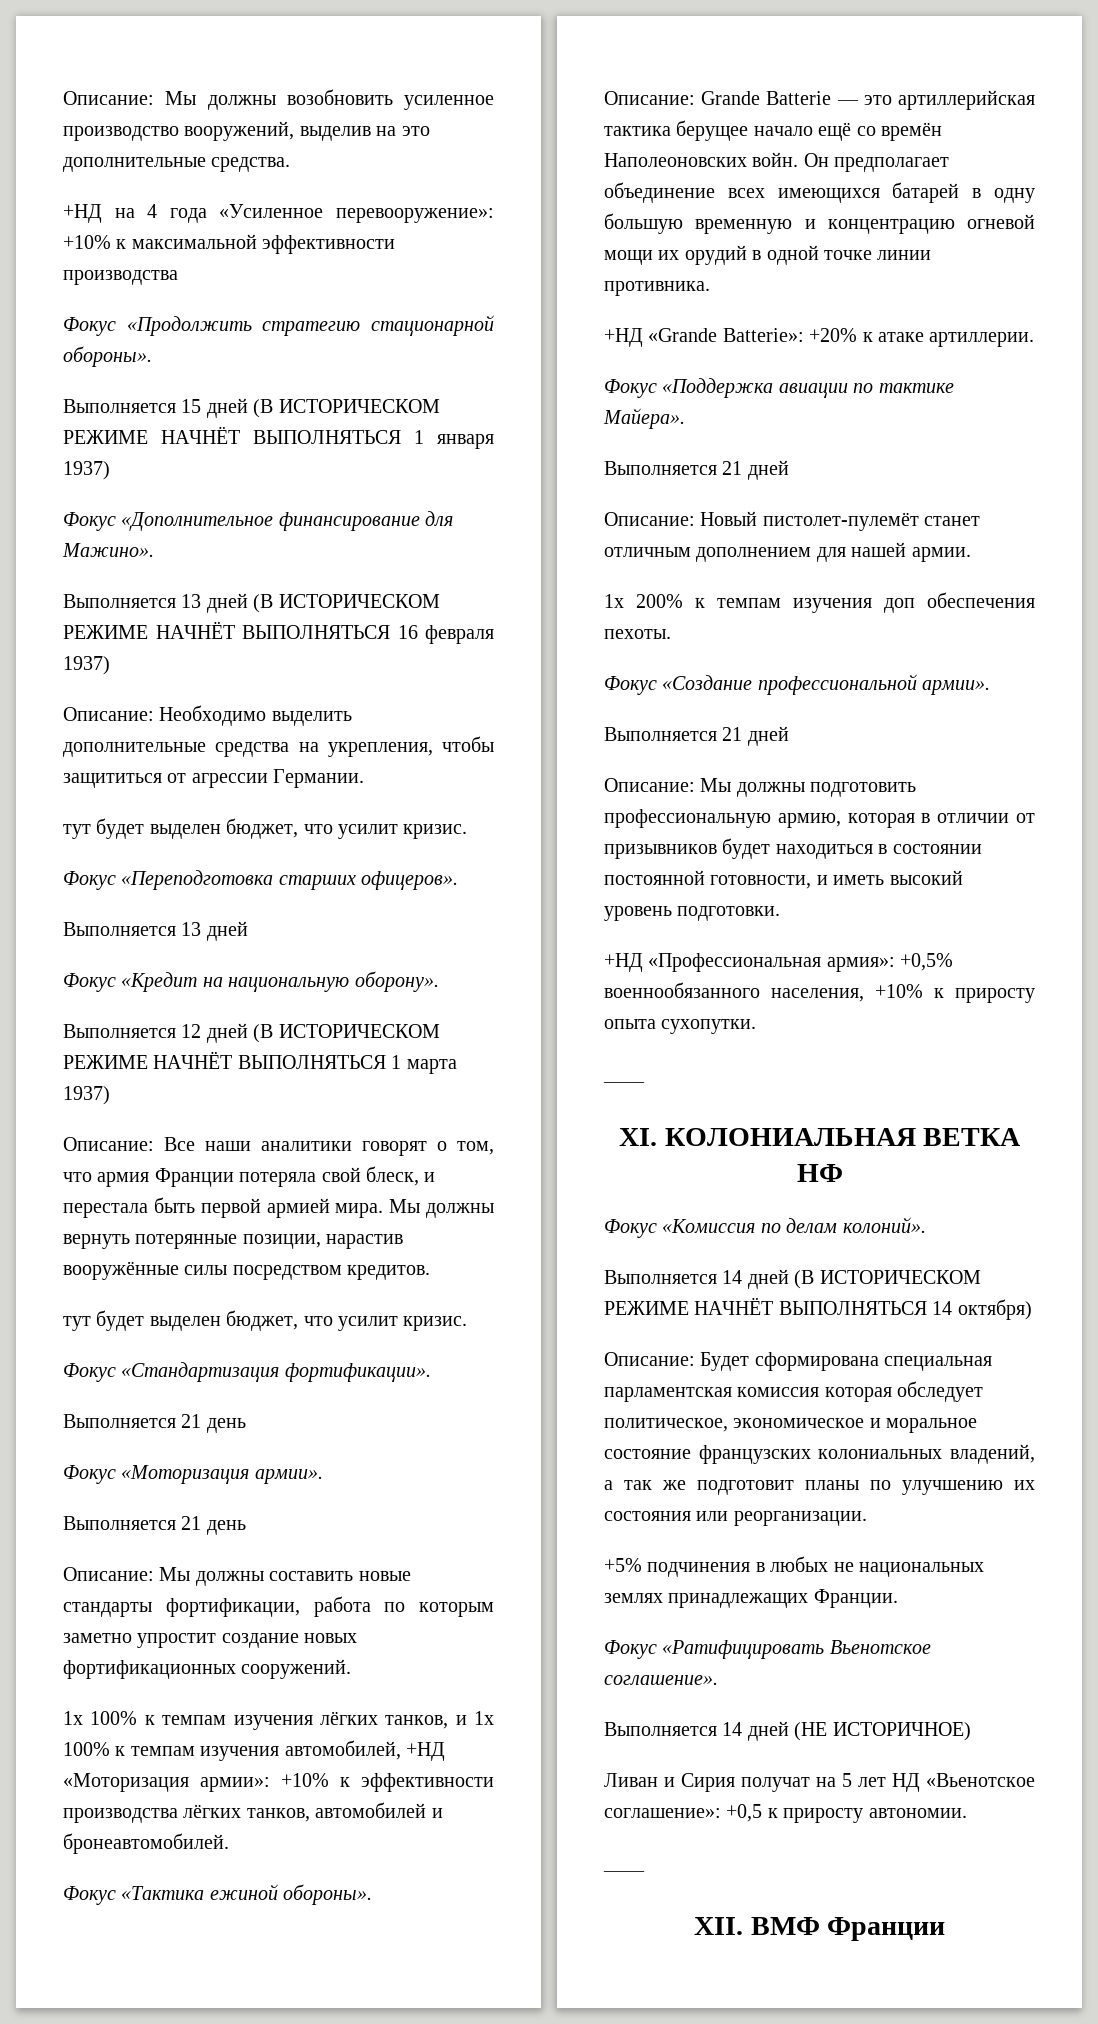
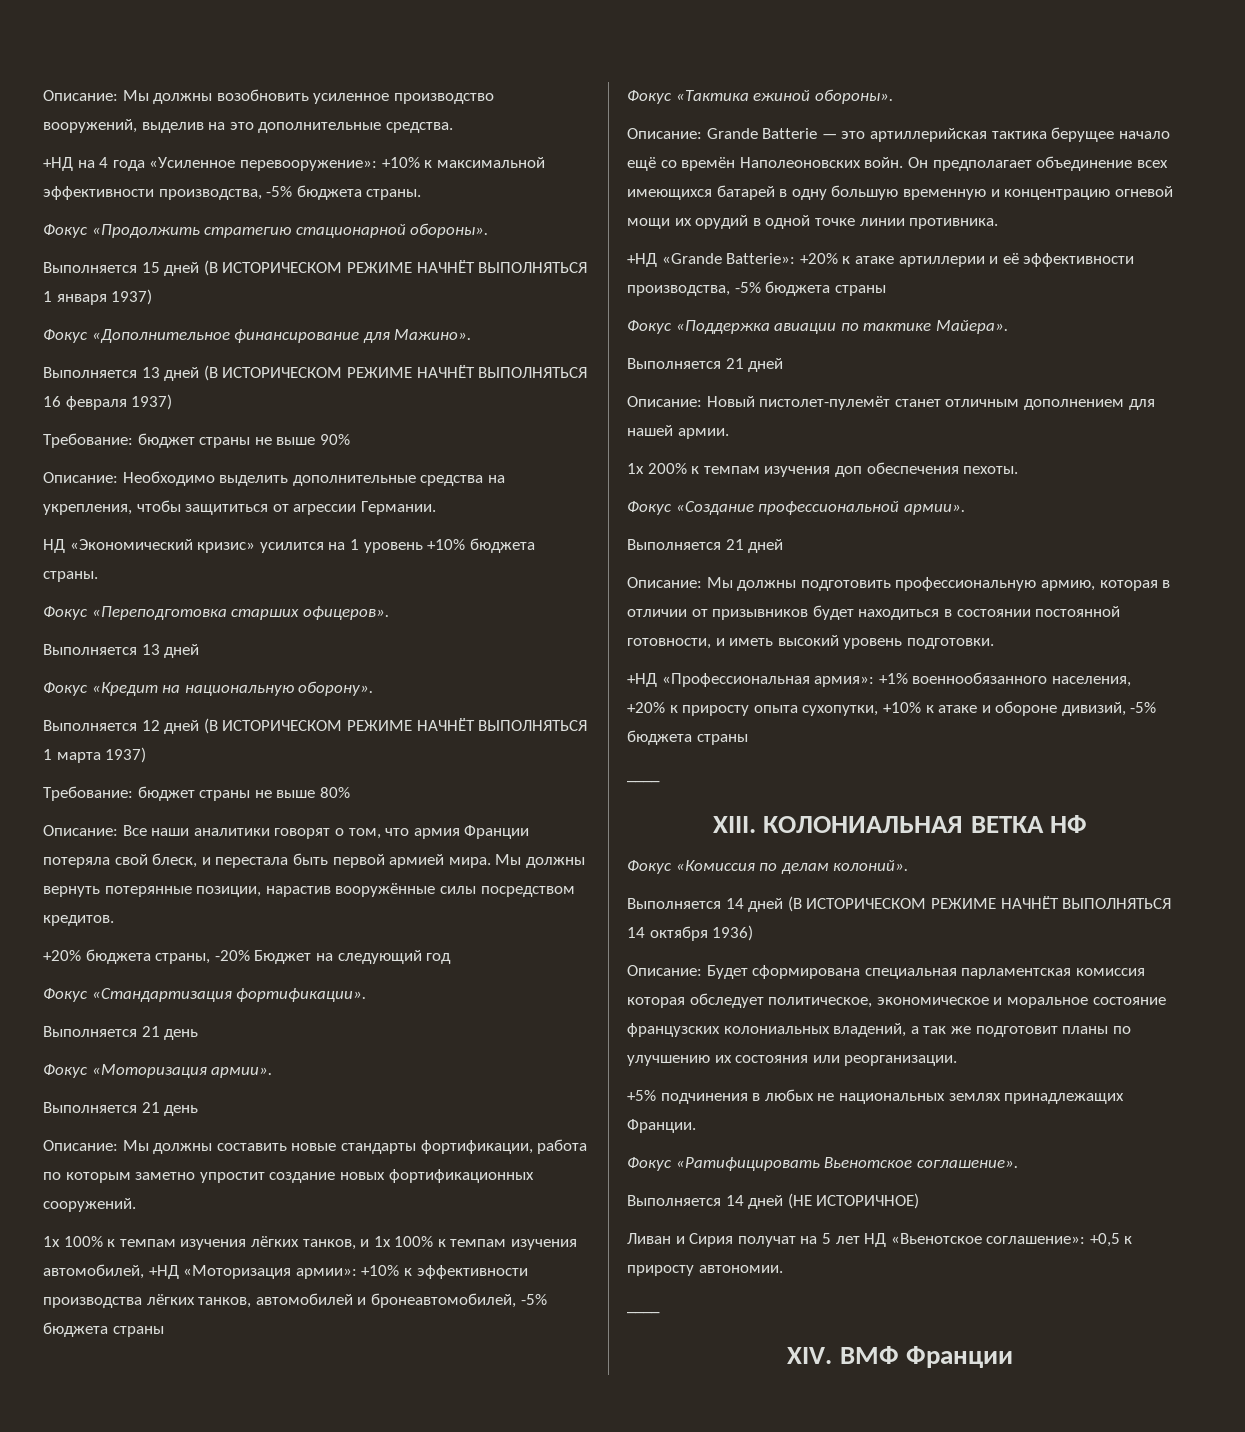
- +НД на 4 года «Усиленное перевооружение»: +10% к максимальной эффективности производства
+ +НД на 4 года «Усиленное перевооружение»: +10% к максимальной эффективности производства, -5% бюджета страны.
+ Требование: бюджет страны не выше 90%
  Описание: Необходимо выделить дополнительные средства на укрепления, чтобы защититься от агрессии Германии.
- тут будет выделен бюджет, что усилит кризис.
+ НД «Экономический кризис» усилится на 1 уровень +10% бюджета страны.
+ Требование: бюджет страны не выше 80%
  Мы должны вернуть потерянные позиции, нарастив вооружённые силы посредством кредитов.
- тут будет выделен бюджет, что усилит кризис.
+ +20% бюджета страны, -20% Бюджет на следующий год
- 1х 100% к темпам изучения лёгких танков, и 1х 100% к темпам изучения автомобилей, +НД «Моторизация армии»: +10% к эффективности производства лёгких танков, автомобилей и бронеавтомобилей.
+ 1х 100% к темпам изучения лёгких танков, и 1х 100% к темпам изучения автомобилей, +НД «Моторизация армии»: +10% к эффективности производства лёгких танков, автомобилей и бронеавтомобилей, -5% бюджета страны
- +НД «Grande Batterie»: +20% к атаке артиллерии.
+ +НД «Grande Batterie»: +20% к атаке артиллерии и её эффективности производства, -5% бюджета страны
- +НД «Профессиональная армия»: +0,5% военнообязанного населения, +10% к приросту опыта сухопутки.
+ +НД «Профессиональная армия»: +1% военнообязанного населения, +20% к приросту опыта сухопутки, +10% к атаке и обороне дивизий, -5% бюджета страны
  ____
- XI. КОЛОНИАЛЬНАЯ ВЕТКА НФ
+ XIII. КОЛОНИАЛЬНАЯ ВЕТКА НФ
- Выполняется 14 дней (В ИСТОРИЧЕСКОМ РЕЖИМЕ НАЧНЁТ ВЫПОЛНЯТЬСЯ 14 октября)
+ Выполняется 14 дней (В ИСТОРИЧЕСКОМ РЕЖИМЕ НАЧНЁТ ВЫПОЛНЯТЬСЯ 14 октября 1936)
- XII. ВМФ Франции
+ XIV. ВМФ Франции

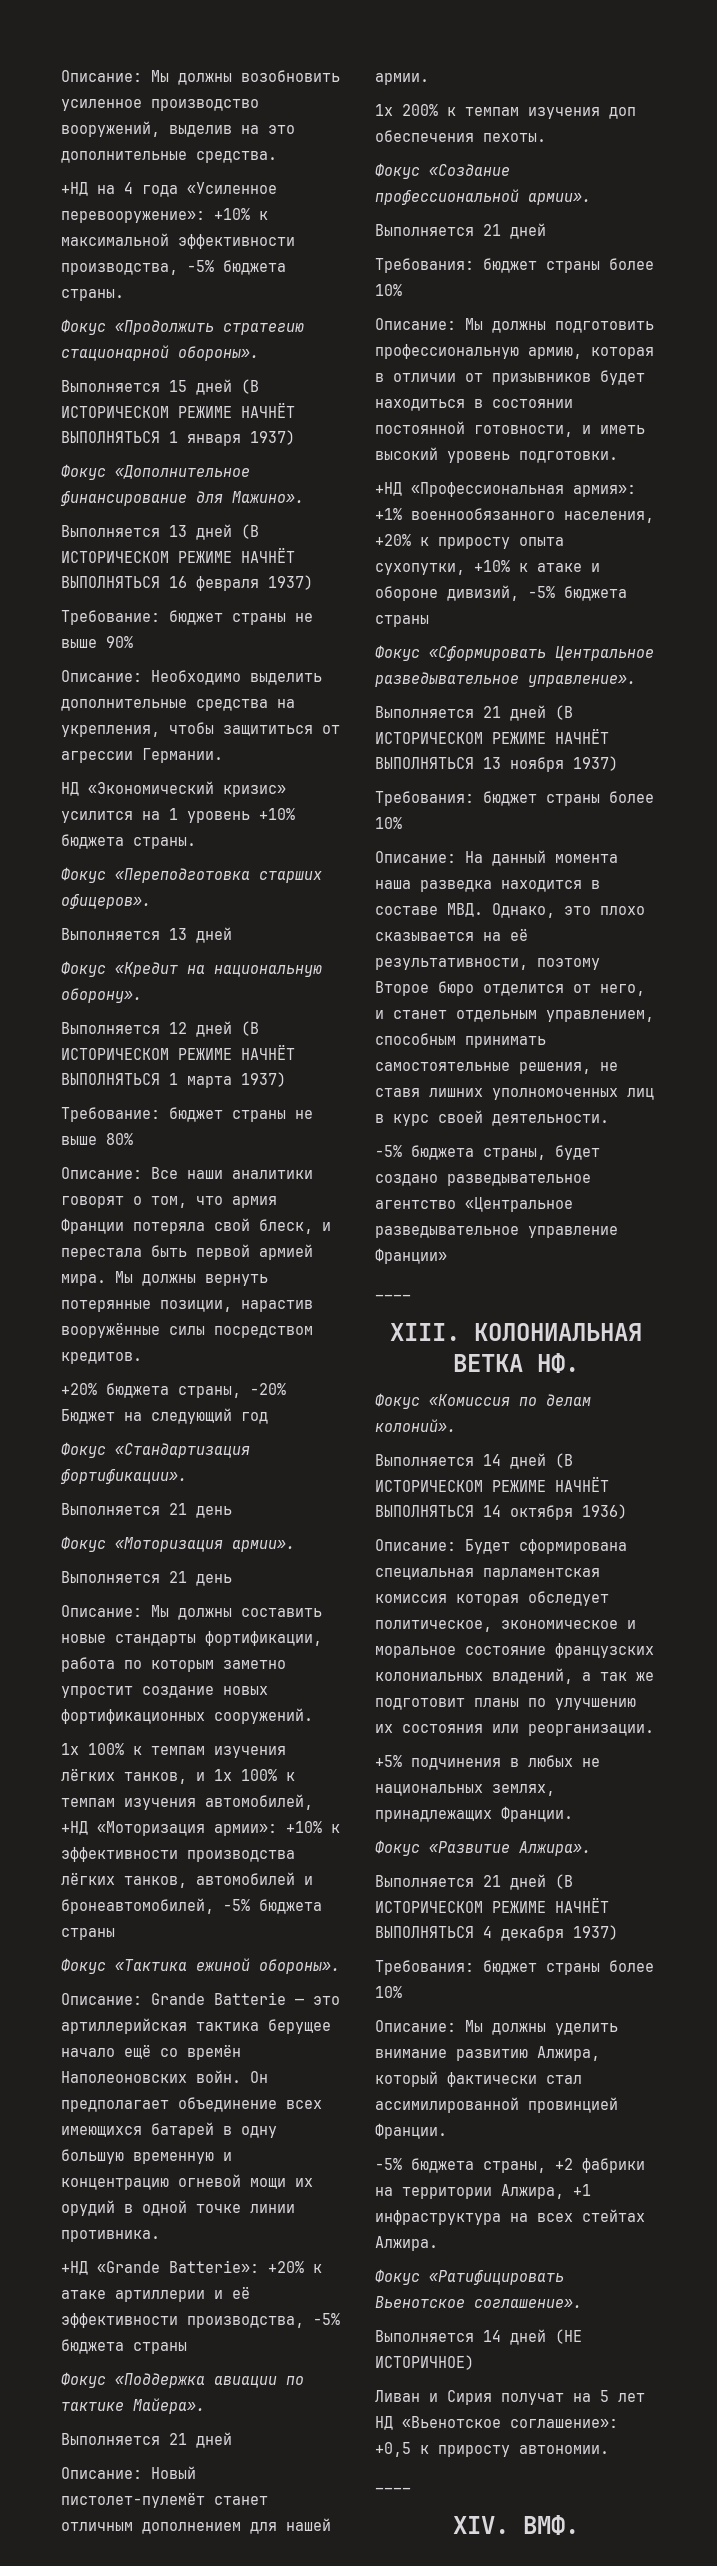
  Фокус «Создание профессиональной армии».
  Выполняется 21 дней
+ Требования: бюджет страны более 10%
+ Фокус «Сформировать Центральное разведывательное управление».
+ Выполняется 21 дней (В ИСТОРИЧЕСКОМ РЕЖИМЕ НАЧНЁТ ВЫПОЛНЯТЬСЯ 13 ноября 1937)
+ Требования: бюджет страны более 10%
+ Описание: На данный момента наша разведка находится в составе МВД. Однако, это плохо сказывается на её результативности, поэтому Второе бюро отделится от него, и станет отдельным управлением, способным принимать самостоятельные решения, не ставя лишних уполномоченных лиц в курс своей деятельности.
+ -5% бюджета страны, будет создано разведывательное агентство «Центральное разведывательное управление Франции»
- КОЛОНИАЛЬНАЯ ВЕТКА НФ
+ КОЛОНИАЛЬНАЯ ВЕТКА НФ.
- +5% подчинения в любых не национальных землях принадлежащих Франции.
+ +5% подчинения в любых не национальных землях, принадлежащих Франции.
+ Фокус «Развитие Алжира».
+ Выполняется 21 дней (В ИСТОРИЧЕСКОМ РЕЖИМЕ НАЧНЁТ ВЫПОЛНЯТЬСЯ 4 декабря 1937)
+ Требования: бюджет страны более 10%
+ Описание: Мы должны уделить внимание развитию Алжира, который фактически стал ассимилированной провинцией Франции.
+ -5% бюджета страны, +2 фабрики на территории Алжира, +1 инфраструктура на всех стейтах Алжира.
- XIV. ВМФ Франции
+ XIV. ВМФ.

